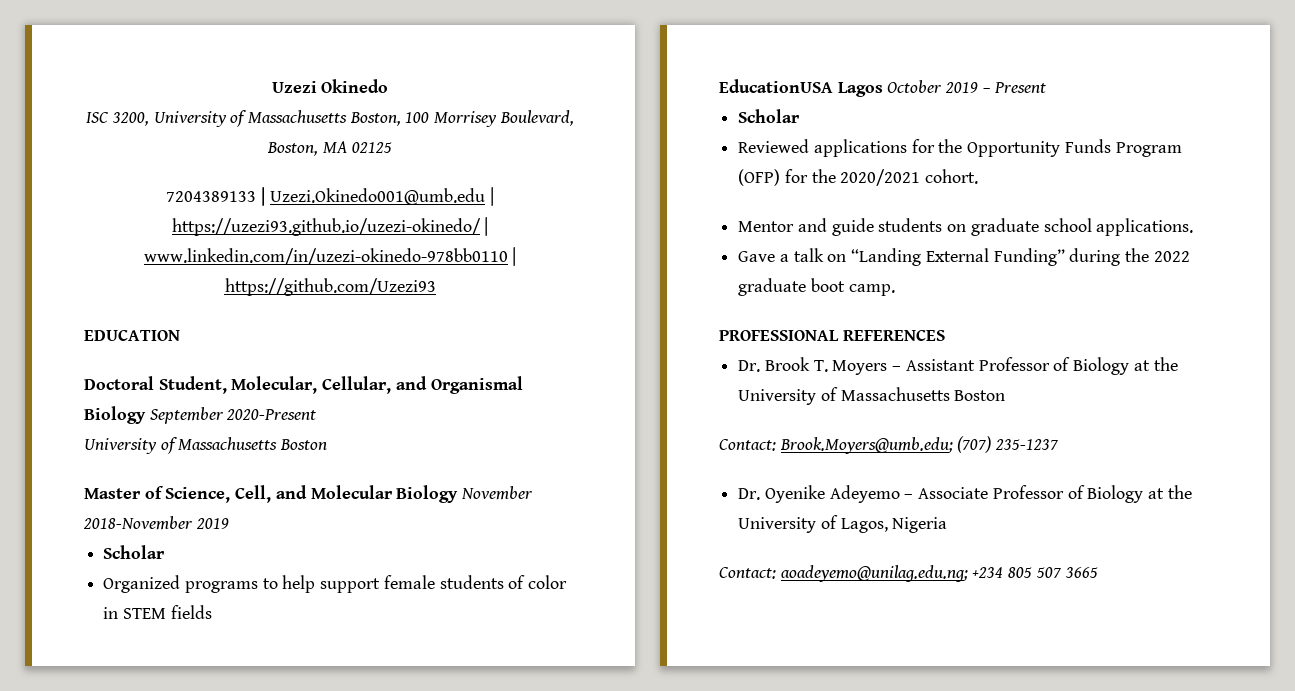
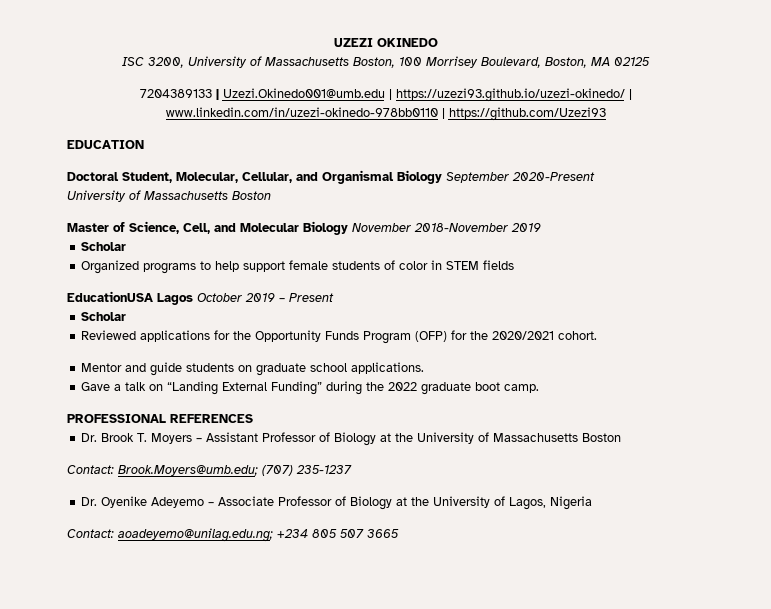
- Uzezi Okinedo
+ UZEZI OKINEDO

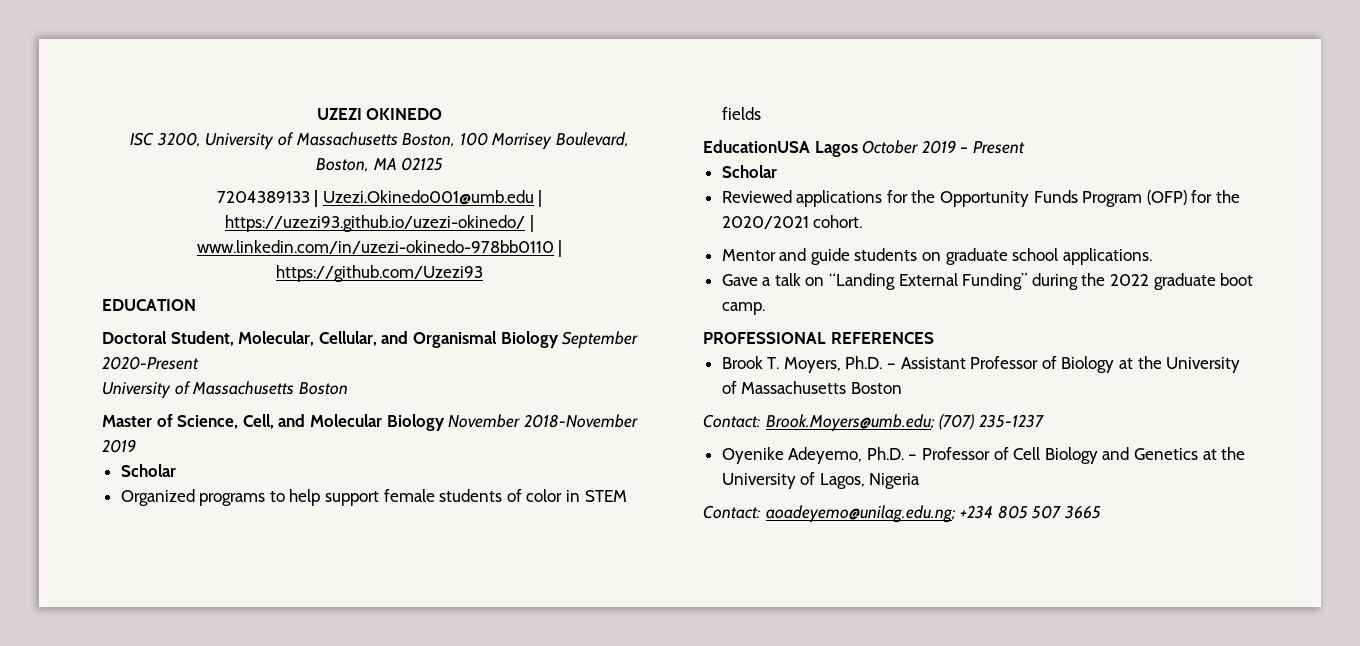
- Dr. Brook T. Moyers – Assistant Professor of Biology at the University of Massachusetts Boston
+ Brook T. Moyers, Ph.D. – Assistant Professor of Biology at the University of Massachusetts Boston
- Dr. Oyenike Adeyemo – Associate Professor of Biology at the University of Lagos, Nigeria
+ Oyenike Adeyemo, Ph.D. – Professor of Cell Biology and Genetics at the University of Lagos, Nigeria

